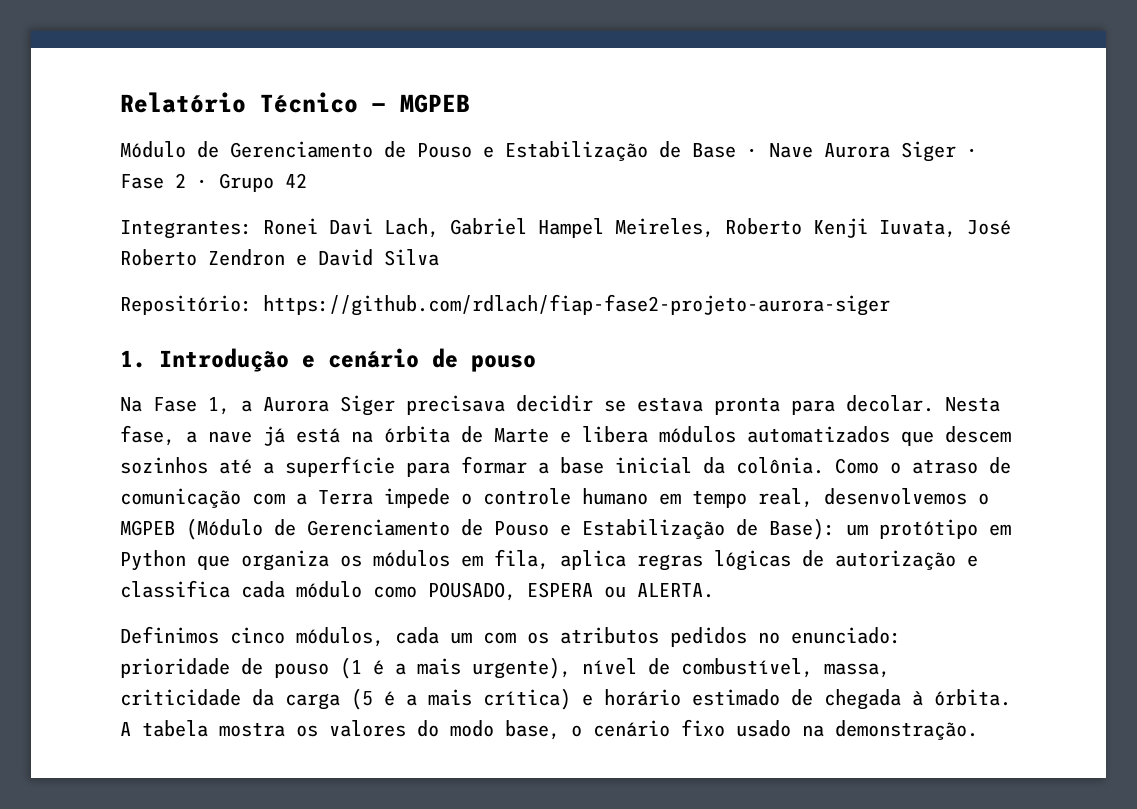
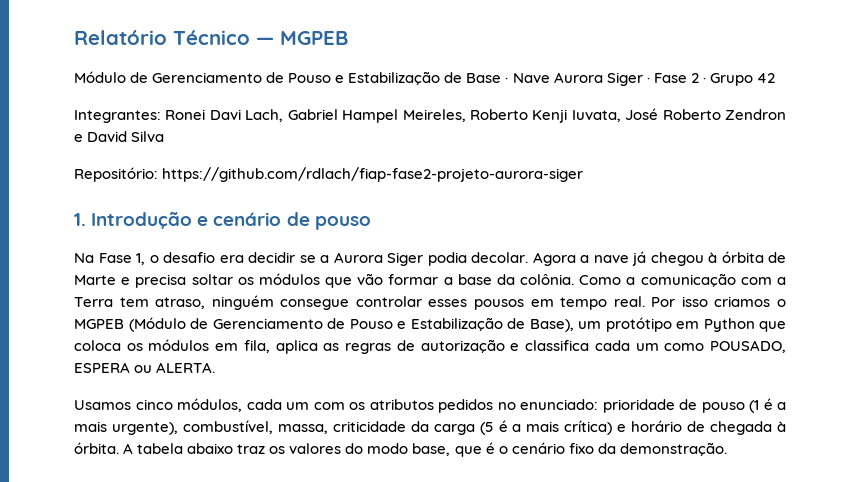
- Na Fase 1, a Aurora Siger precisava decidir se estava pronta para decolar. Nesta fase, a nave já está na órbita de Marte e libera módulos automatizados que descem sozinhos até a superfície para formar a base inicial da colônia.
+ Na Fase 1, o desafio era decidir se a Aurora Siger podia decolar. Agora a nave já chegou à órbita de Marte e precisa soltar os módulos que vão formar a base da colônia.
- Como o atraso de comunicação com a Terra impede o controle humano em tempo real, desenvolvemos o MGPEB (Módulo de Gerenciamento de Pouso e Estabilização de Base): um protótipo em Python que organiza os módulos em fila, aplica regras lógicas de autorização e classifica cada módulo como POUSADO, ESPERA ou ALERTA.
+ Como a comunicação com a Terra tem atraso, ninguém consegue controlar esses pousos em tempo real. Por isso criamos o MGPEB (Módulo de Gerenciamento de Pouso e Estabilização de Base), um protótipo em Python que coloca os módulos em fila, aplica as regras de autorização e classifica cada um como POUSADO, ESPERA ou ALERTA.
- Definimos cinco módulos, cada um com os atributos pedidos no enunciado: prioridade de pouso (1 é a mais urgente), nível de combustível, massa, criticidade da carga (5 é a mais crítica) e horário estimado de chegada à órbita.
+ Usamos cinco módulos, cada um com os atributos pedidos no enunciado: prioridade de pouso (1 é a mais urgente), combustível, massa, criticidade da carga (5 é a mais crítica) e horário de chegada à órbita.
- A tabela mostra os valores do modo base, o cenário fixo usado na demonstração.
+ A tabela abaixo traz os valores do modo base, que é o cenário fixo da demonstração.

